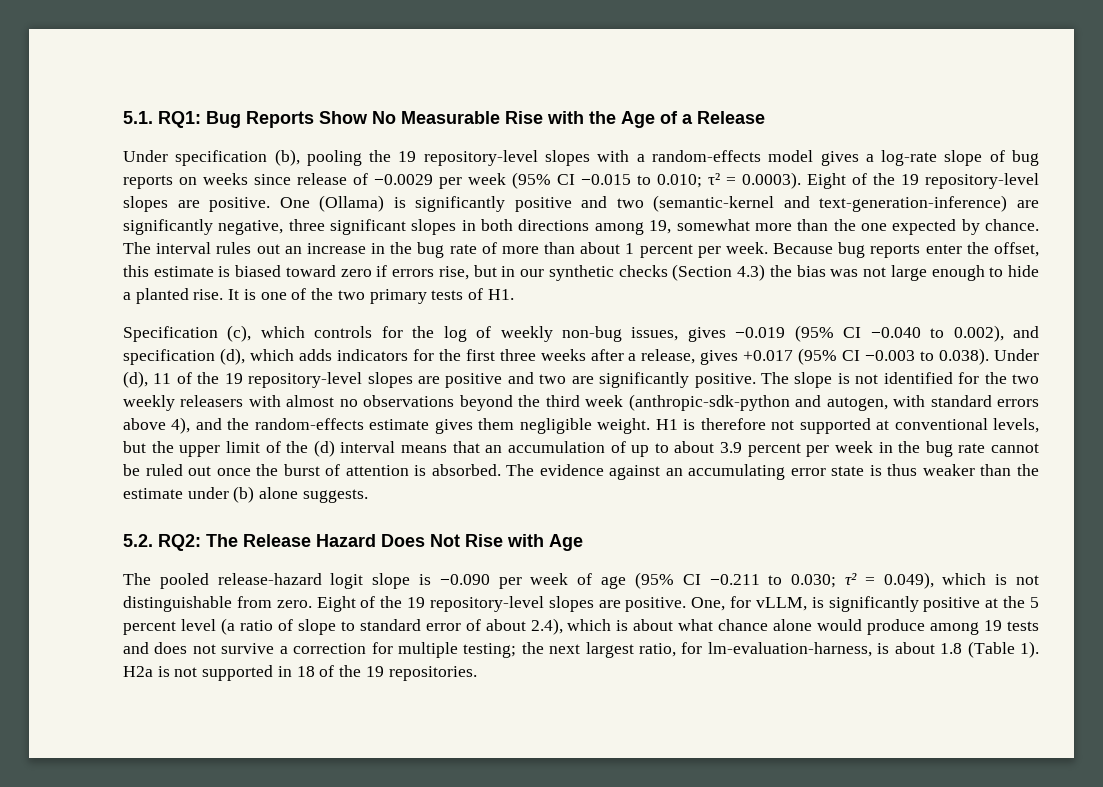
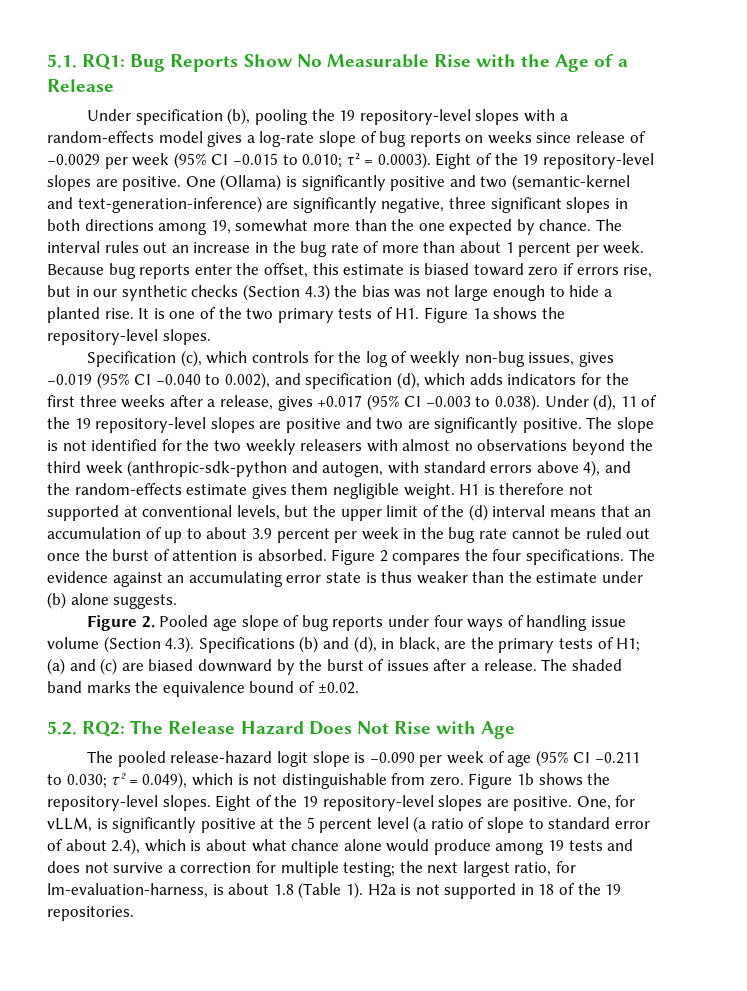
- It is one of the two primary tests of H1.
+ It is one of the two primary tests of H1. Figure 1a shows the repository-level slopes.
+ Figure 2 compares the four specifications.
+ Figure 2. Pooled age slope of bug reports under four ways of handling issue volume (Section 4.3). Specifications (b) and (d), in black, are the primary tests of H1; (a) and (c) are biased downward by the burst of issues after a release. The shaded band marks the equivalence bound of ±0.02.
+ Figure 1b shows the repository-level slopes.

